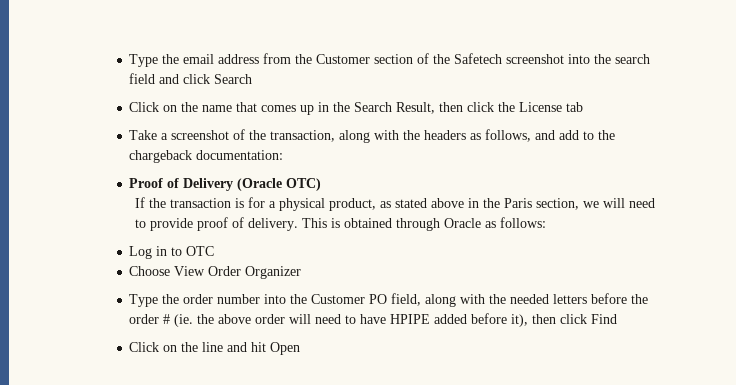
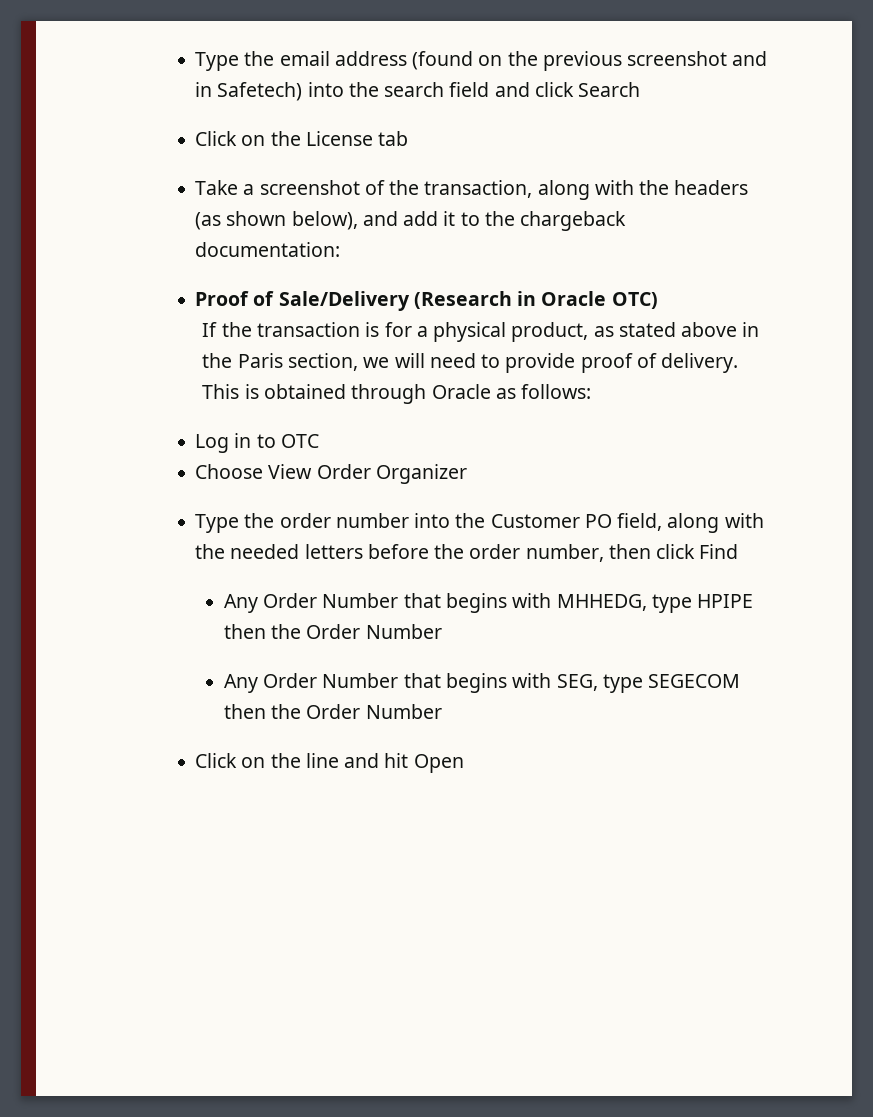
- Type the email address from the Customer section of the Safetech screenshot into the search field and click Search
+ Type the email address (found on the previous screenshot and in Safetech) into the search field and click Search
- Click on the name that comes up in the Search Result, then click the License tab
+ Click on the License tab
- Take a screenshot of the transaction, along with the headers as follows, and add to the chargeback documentation:
+ Take a screenshot of the transaction, along with the headers (as shown below), and add it to the chargeback documentation:
- Proof of Delivery (Oracle OTC)
+ Proof of Sale/Delivery (Research in Oracle OTC)
- Type the order number into the Customer PO field, along with the needed letters before the order # (ie. the above order will need to have HPIPE added before it), then click Find
+ Type the order number into the Customer PO field, along with the needed letters before the order number, then click Find
+ Any Order Number that begins with MHHEDG, type HPIPE then the Order Number
+ Any Order Number that begins with SEG, type SEGECOM then the Order Number

